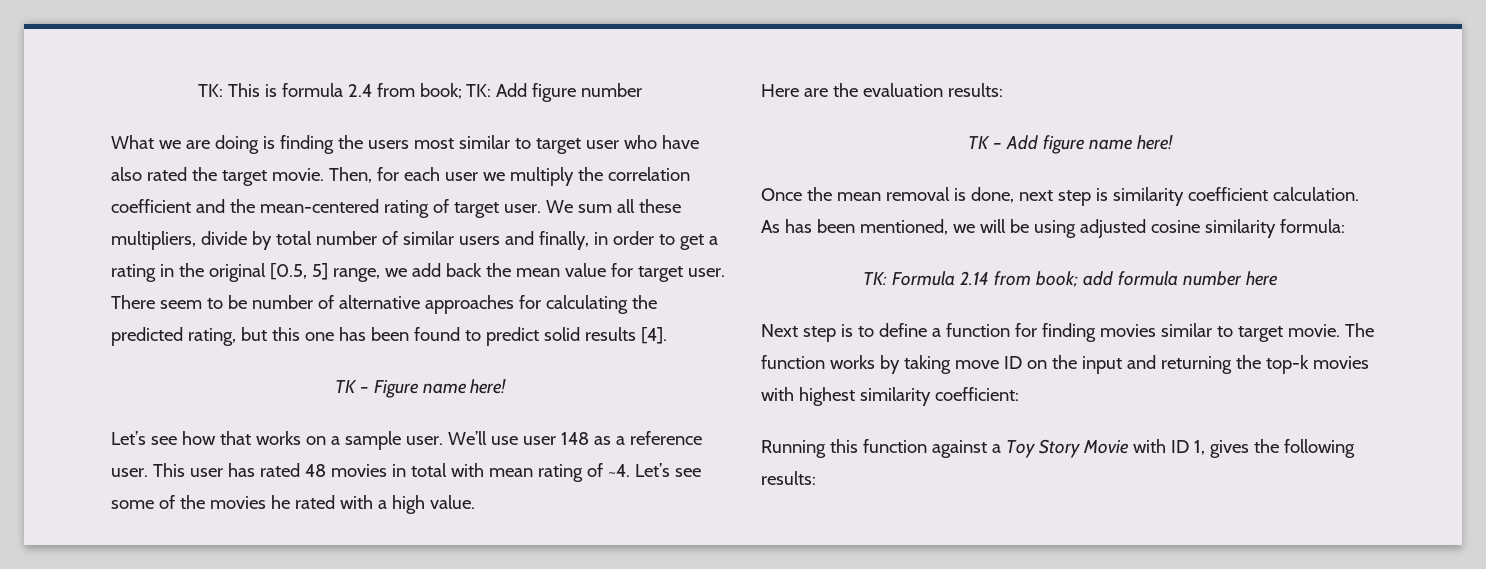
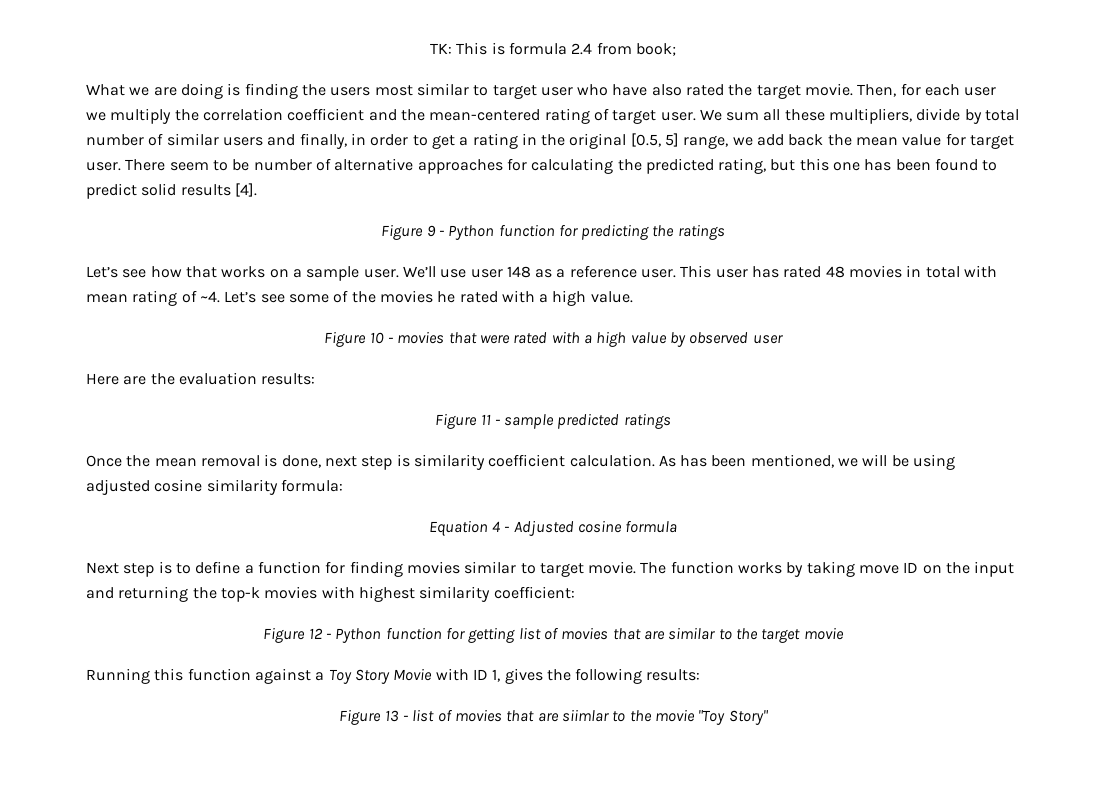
- TK: This is formula 2.4 from book; TK: Add figure number
+ TK: This is formula 2.4 from book;
- TK – Figure name here!
+ Figure 9 - Python function for predicting the ratings
+ Figure 10 - movies that were rated with a high value by observed user
- TK – Add figure name here!
+ Figure 11 - sample predicted ratings
- TK: Formula 2.14 from book; add formula number here
+ Equation 4 - Adjusted cosine formula
+ Figure 12 - Python function for getting list of movies that are similar to the target movie
+ Figure 13 - list of movies that are siimlar to the movie "Toy Story"

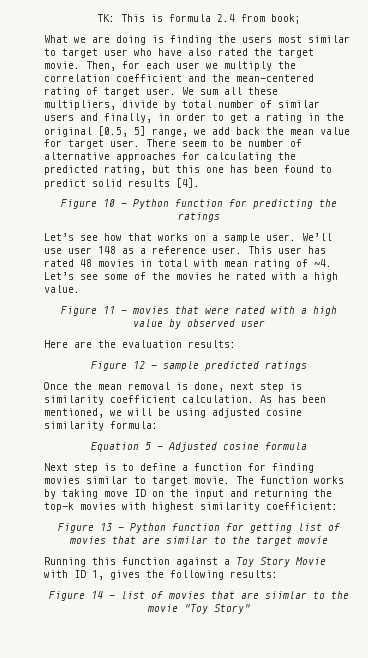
- Figure 9 - Python function for predicting the ratings
+ Figure 10 - Python function for predicting the ratings
- Figure 10 - movies that were rated with a high value by observed user
+ Figure 11 - movies that were rated with a high value by observed user
- Figure 11 - sample predicted ratings
+ Figure 12 - sample predicted ratings
- Equation 4 - Adjusted cosine formula
+ Equation 5 - Adjusted cosine formula
- Figure 12 - Python function for getting list of movies that are similar to the target movie
+ Figure 13 - Python function for getting list of movies that are similar to the target movie
- Figure 13 - list of movies that are siimlar to the movie "Toy Story"
+ Figure 14 - list of movies that are siimlar to the movie "Toy Story"

